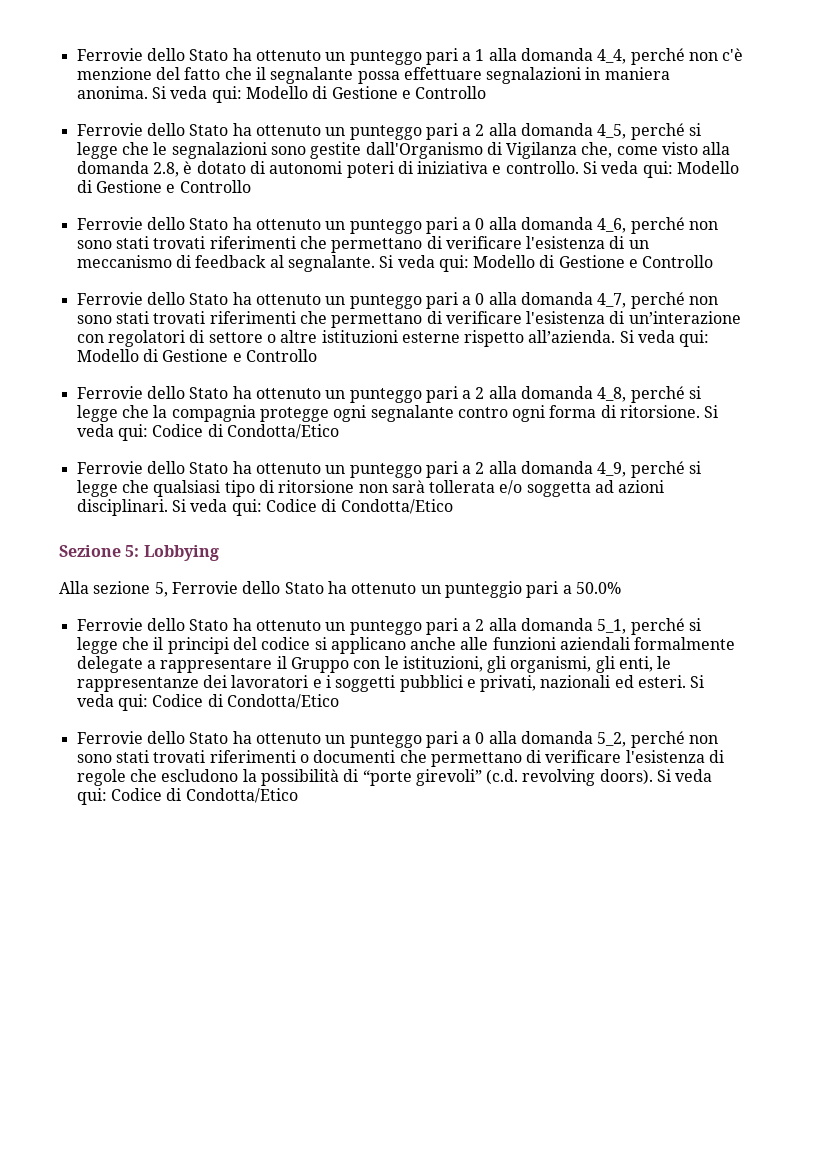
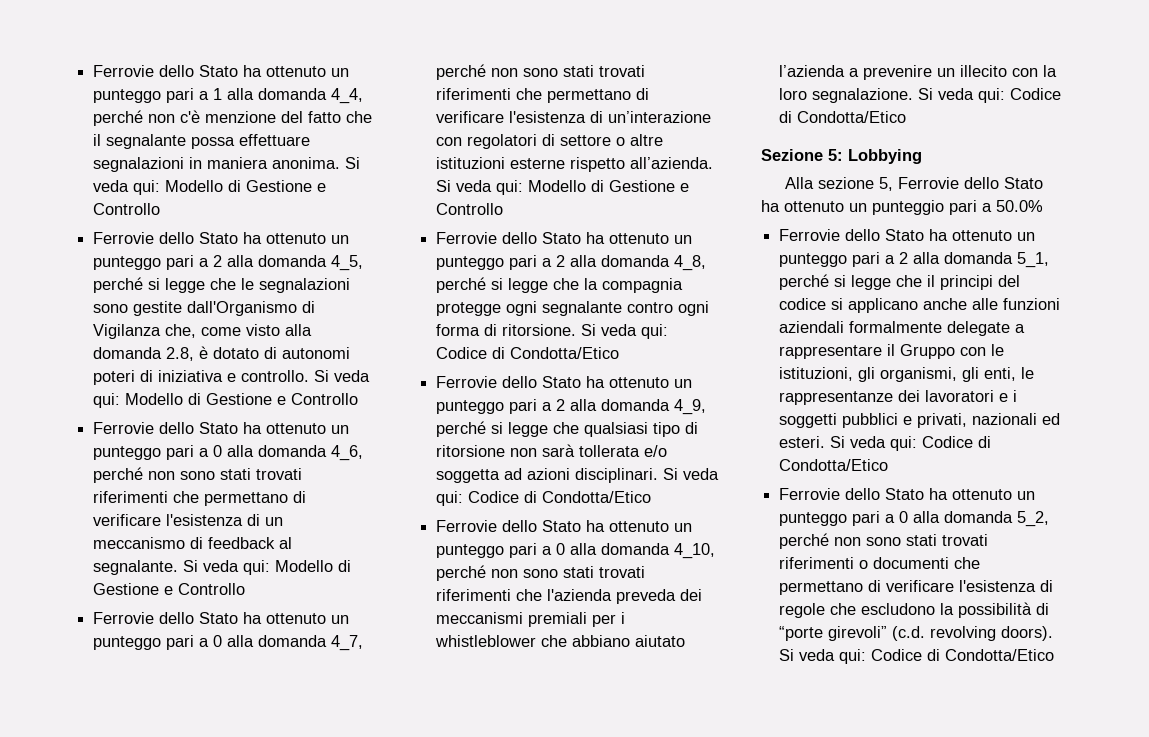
+ Ferrovie dello Stato ha ottenuto un punteggo pari a 0 alla domanda 4_10, perché non sono stati trovati riferimenti che l'azienda preveda dei meccanismi premiali per i whistleblower che abbiano aiutato l’azienda a prevenire un illecito con la loro segnalazione. Si veda qui: Codice di Condotta/Etico

